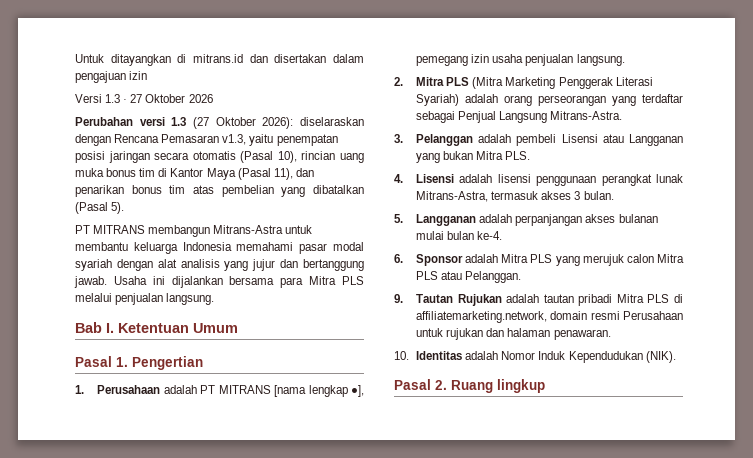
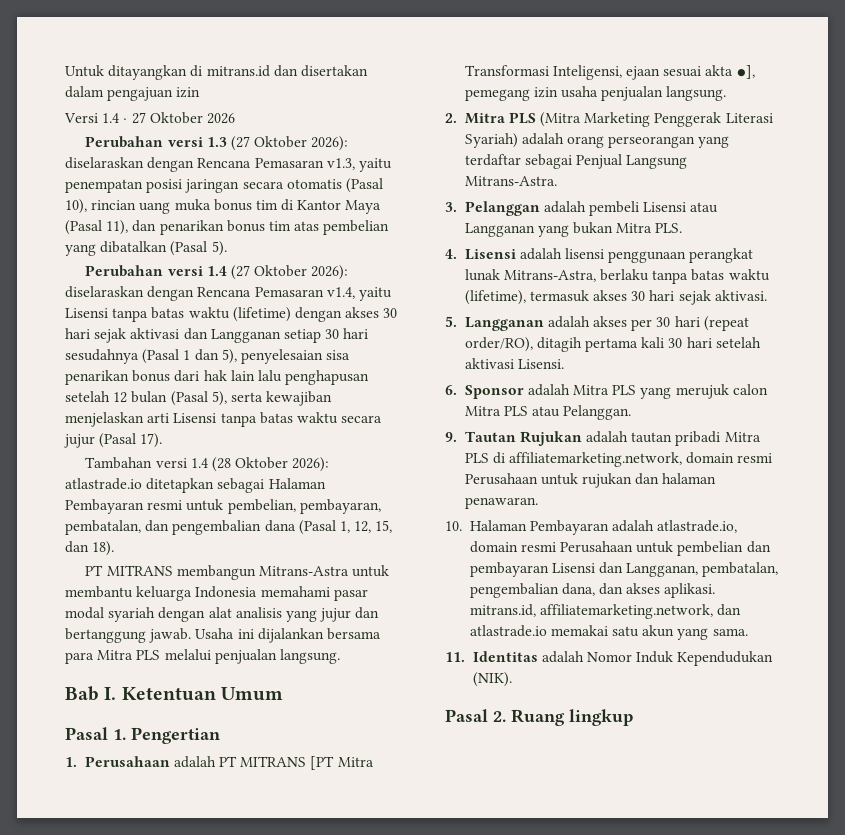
- Versi 1.3 · 27 Oktober 2026
+ Versi 1.4 · 27 Oktober 2026
+ Perubahan versi 1.4 (27 Oktober 2026): diselaraskan dengan Rencana Pemasaran v1.4, yaitu Lisensi tanpa batas waktu (lifetime) dengan akses 30 hari sejak aktivasi dan Langganan setiap 30 hari sesudahnya (Pasal 1 dan 5), penyelesaian sisa penarikan bonus dari hak lain lalu penghapusan setelah 12 bulan (Pasal 5), serta kewajiban menjelaskan arti Lisensi tanpa batas waktu secara jujur (Pasal 17).
+ Tambahan versi 1.4 (28 Oktober 2026): atlastrade.io ditetapkan sebagai Halaman Pembayaran resmi untuk pembelian, pembayaran, pembatalan, dan pengembalian dana (Pasal 1, 12, 15, dan 18).
- 1. Perusahaan adalah PT MITRANS [nama lengkap ●], pemegang izin usaha penjualan langsung.
+ 1. Perusahaan adalah PT MITRANS [PT Mitra Transformasi Inteligensi, ejaan sesuai akta ●], pemegang izin usaha penjualan langsung.
- 4. Lisensi adalah lisensi penggunaan perangkat lunak Mitrans-Astra, termasuk akses 3 bulan.
- 5. Langganan adalah perpanjangan akses bulanan mulai bulan ke-4.
+ 4. Lisensi adalah lisensi penggunaan perangkat lunak Mitrans-Astra, berlaku tanpa batas waktu (lifetime), termasuk akses 30 hari sejak aktivasi.
+ 5. Langganan adalah akses per 30 hari (repeat order/RO), ditagih pertama kali 30 hari setelah aktivasi Lisensi.
- 10. Identitas adalah Nomor Induk Kependudukan (NIK).
+ 10. Halaman Pembayaran adalah atlastrade.io, domain resmi Perusahaan untuk pembelian dan pembayaran Lisensi dan Langganan, pembatalan, pengembalian dana, dan akses aplikasi. mitrans.id, affiliatemarketing.network, dan atlastrade.io memakai satu akun yang sama.
+ 11. Identitas adalah Nomor Induk Kependudukan (NIK).

